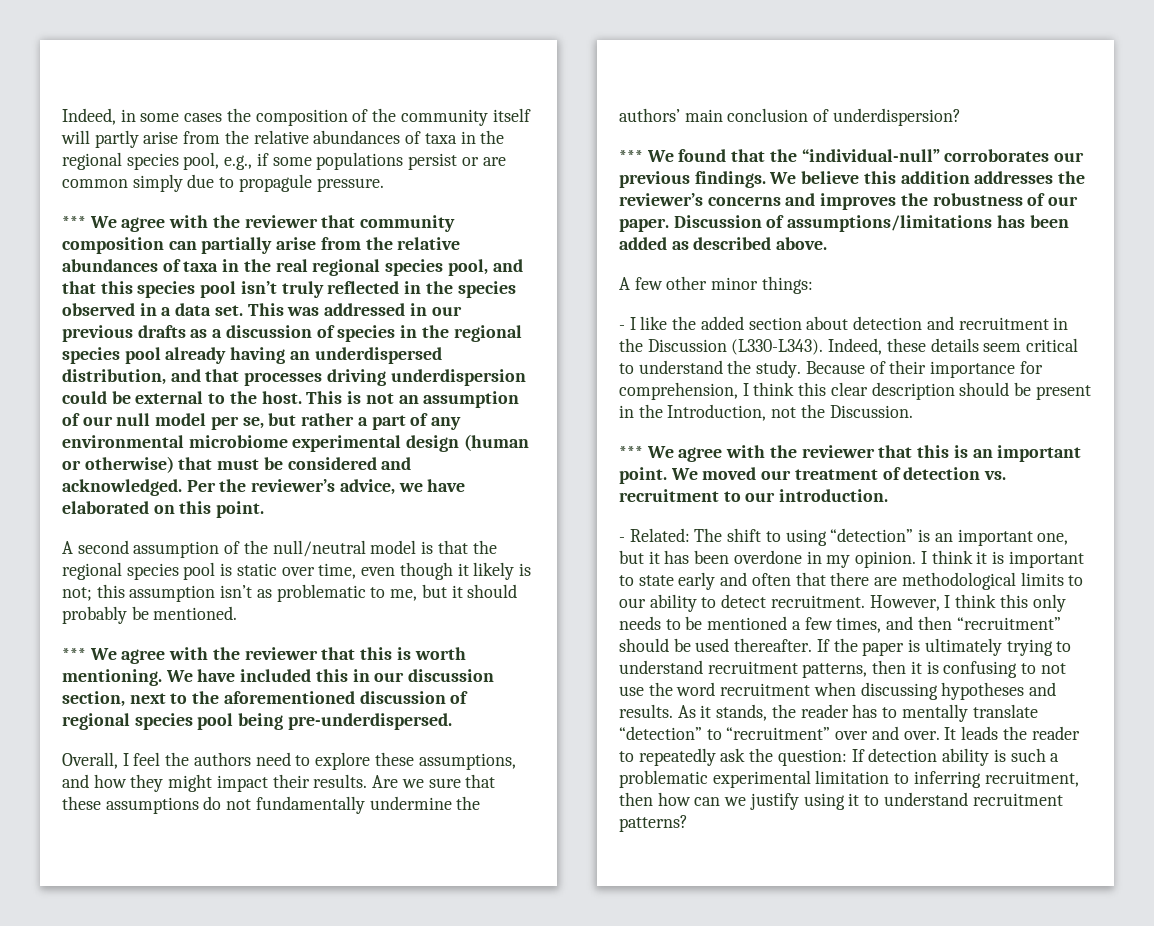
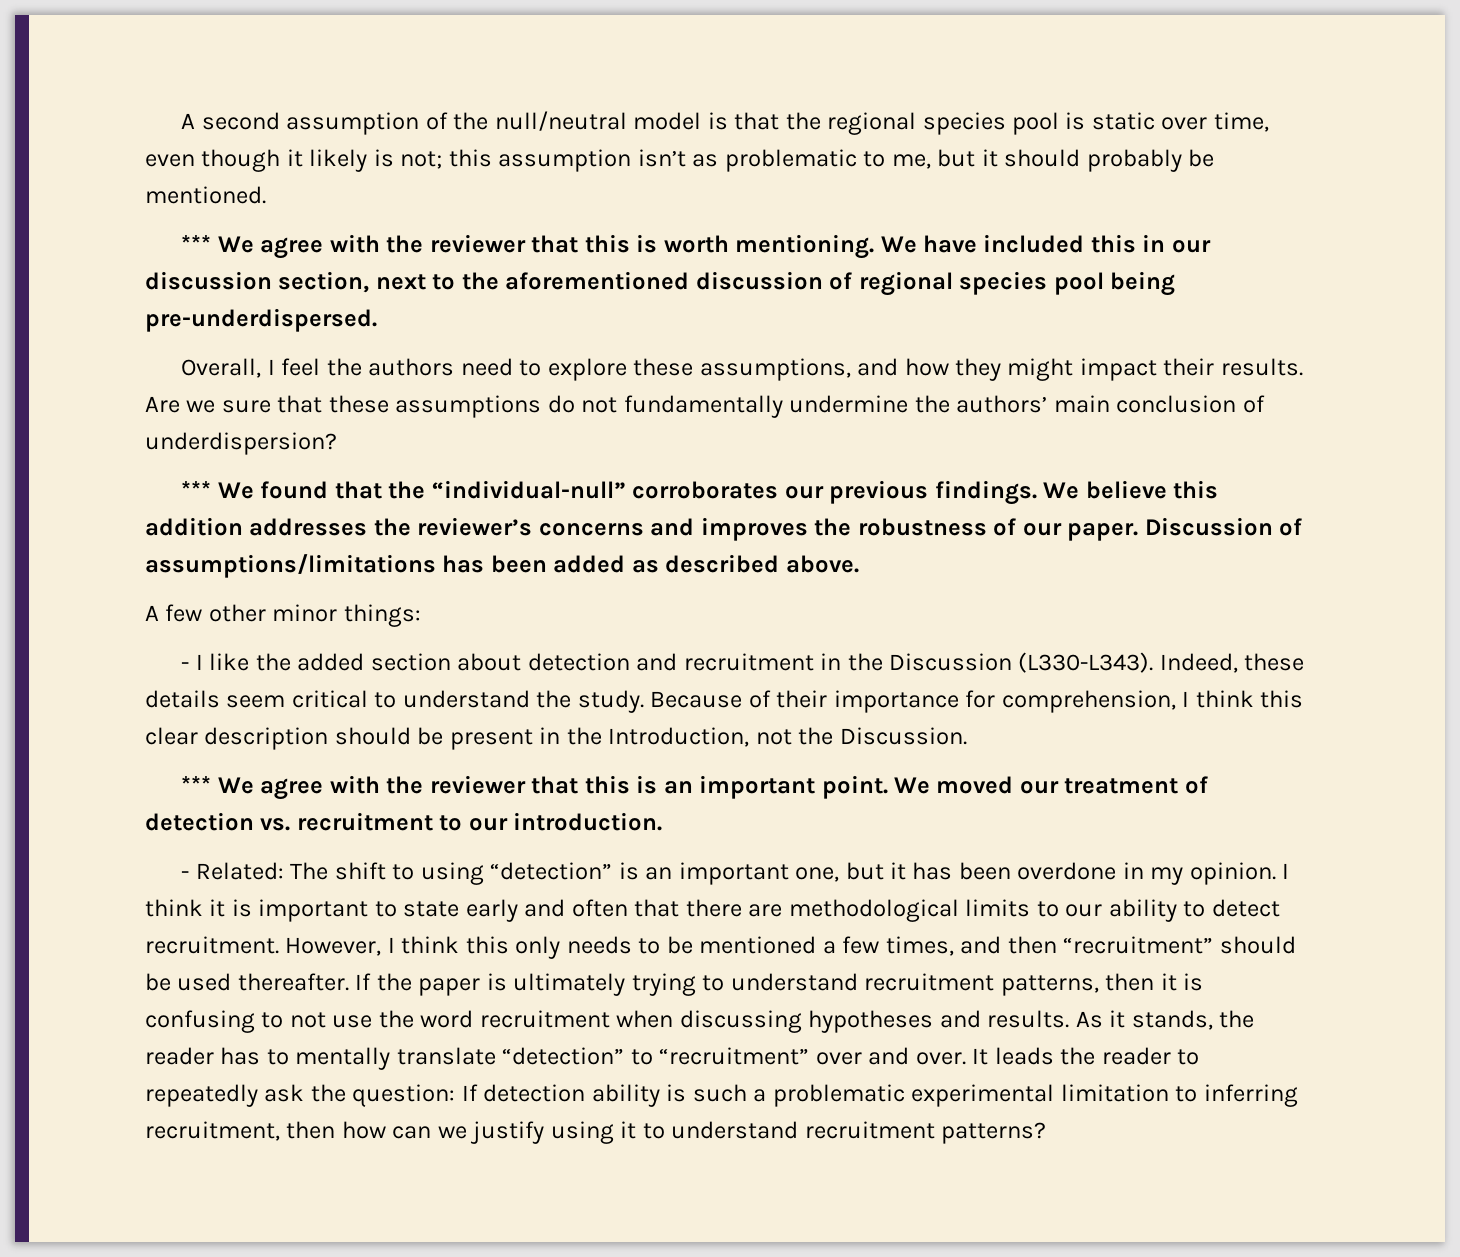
- Indeed, in some cases the composition of the community itself will partly arise from the relative abundances of taxa in the regional species pool, e.g., if some populations persist or are common simply due to propagule pressure.
- *** We agree with the reviewer that community composition can partially arise from the relative abundances of taxa in the real regional species pool, and that this species pool isn’t truly reflected in the species observed in a data set. This was addressed in our previous drafts as a discussion of species in the regional species pool already having an underdispersed distribution, and that processes driving underdispersion could be external to the host. This is not an assumption of our null model per se, but rather a part of any environmental microbiome experimental design (human or otherwise) that must be considered and acknowledged. Per the reviewer’s advice, we have elaborated on this point.

